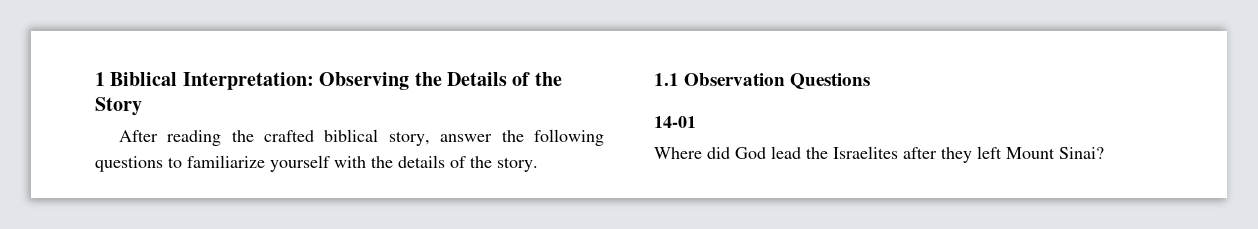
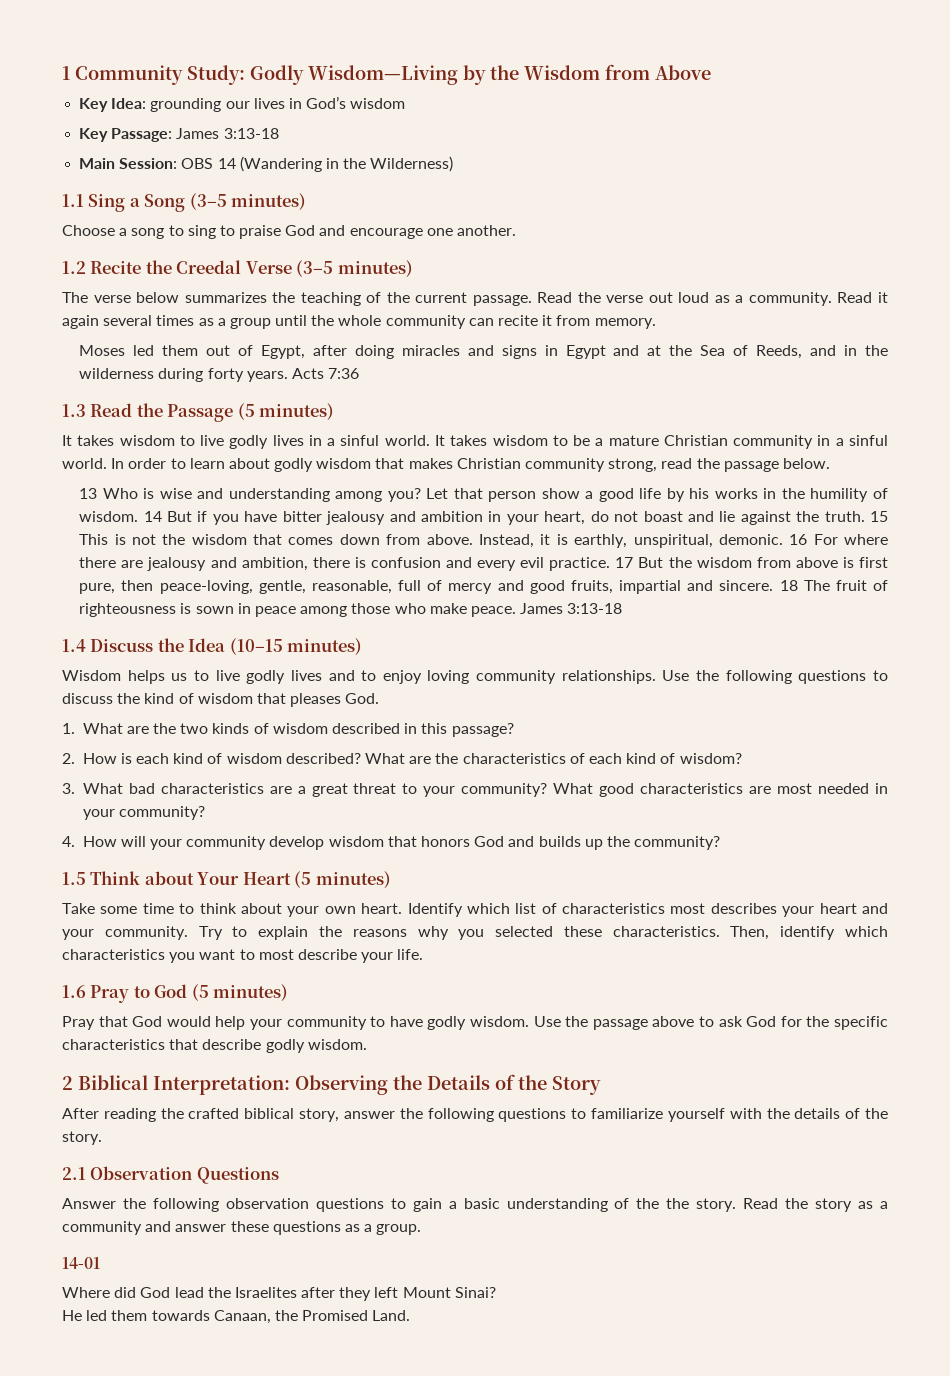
- 1 Biblical Interpretation: Observing the Details of the Story
+ 1 Community Study: Godly Wisdom—Living by the Wisdom from Above
+ Key Idea: grounding our lives in God’s wisdom
+ Key Passage: James 3:13-18
+ Main Session: OBS 14 (Wandering in the Wilderness)
+ 1.1 Sing a Song (3–5 minutes)
+ Choose a song to sing to praise God and encourage one another.
+ 1.2 Recite the Creedal Verse (3–5 minutes)
+ The verse below summarizes the teaching of the current passage. Read the verse out loud as a community. Read it again several times as a group until the whole community can recite it from memory.
+ Moses led them out of Egypt, after doing miracles and signs in Egypt and at the Sea of Reeds, and in the wilderness during forty years. Acts 7:36
+ 1.3 Read the Passage (5 minutes)
+ It takes wisdom to live godly lives in a sinful world. It takes wisdom to be a mature Christian community in a sinful world. In order to learn about godly wisdom that makes Christian community strong, read the passage below.
+ 13 Who is wise and understanding among you? Let that person show a good life by his works in the humility of wisdom. 14 But if you have bitter jealousy and ambition in your heart, do not boast and lie against the truth. 15 This is not the wisdom that comes down from above. Instead, it is earthly, unspiritual, demonic. 16 For where there are jealousy and ambition, there is confusion and every evil practice. 17 But the wisdom from above is first pure, then peace-loving, gentle, reasonable, full of mercy and good fruits, impartial and sincere. 18 The fruit of righteousness is sown in peace among those who make peace. James 3:13-18
+ 1.4 Discuss the Idea (10–15 minutes)
+ Wisdom helps us to live godly lives and to enjoy loving community relationships. Use the following questions to discuss the kind of wisdom that pleases God.
+ 1. What are the two kinds of wisdom described in this passage?
+ 2. How is each kind of wisdom described? What are the characteristics of each kind of wisdom?
+ 3. What bad characteristics are a great threat to your community? What good characteristics are most needed in your community?
+ 4. How will your community develop wisdom that honors God and builds up the community?
+ 1.5 Think about Your Heart (5 minutes)
+ Take some time to think about your own heart. Identify which list of characteristics most describes your heart and your community. Try to explain the reasons why you selected these characteristics. Then, identify which characteristics you want to most describe your life.
+ 1.6 Pray to God (5 minutes)
+ Pray that God would help your community to have godly wisdom. Use the passage above to ask God for the specific characteristics that describe godly wisdom.
+ 2 Biblical Interpretation: Observing the Details of the Story
- 1.1 Observation Questions
+ 2.1 Observation Questions
+ Answer the following observation questions to gain a basic understanding of the the story. Read the story as a community and answer these questions as a group.
+ He led them towards Canaan, the Promised Land.

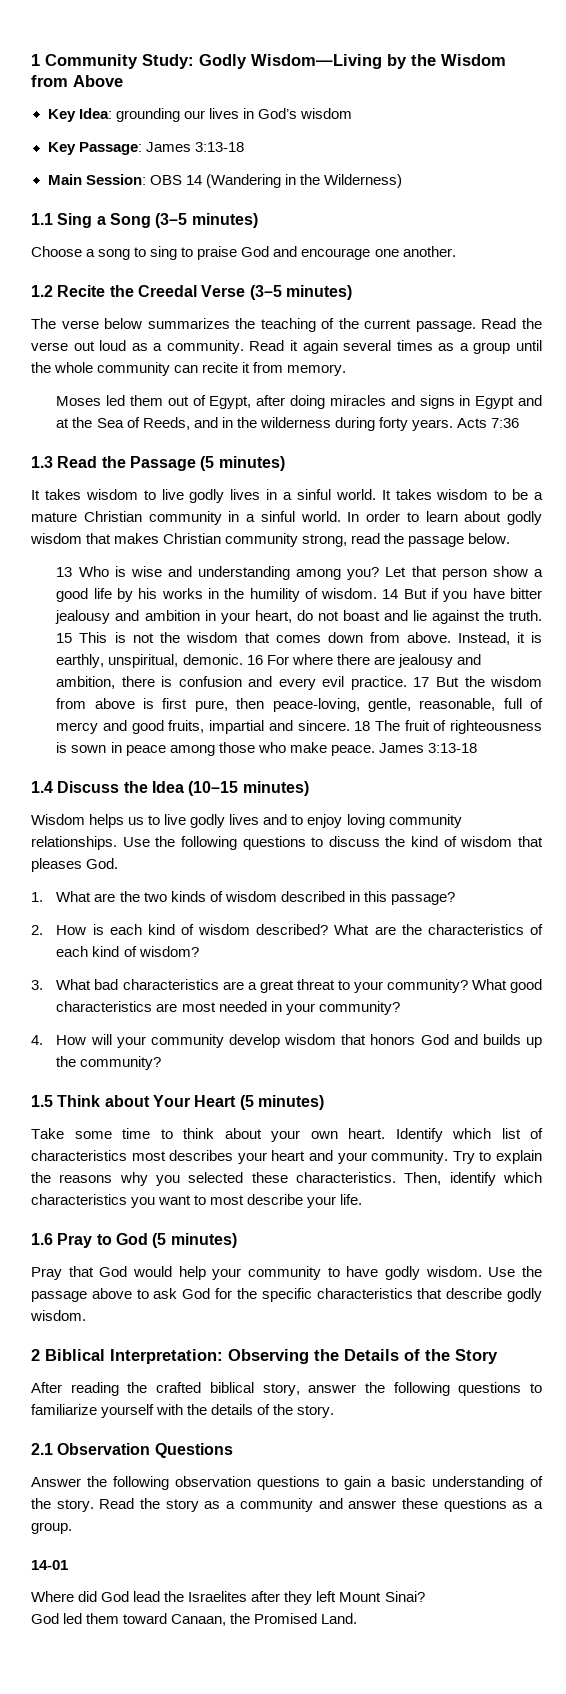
- Answer the following observation questions to gain a basic understanding of the the story.
+ Answer the following observation questions to gain a basic understanding of the story.
- He led them towards Canaan, the Promised Land.
+ God led them toward Canaan, the Promised Land.

